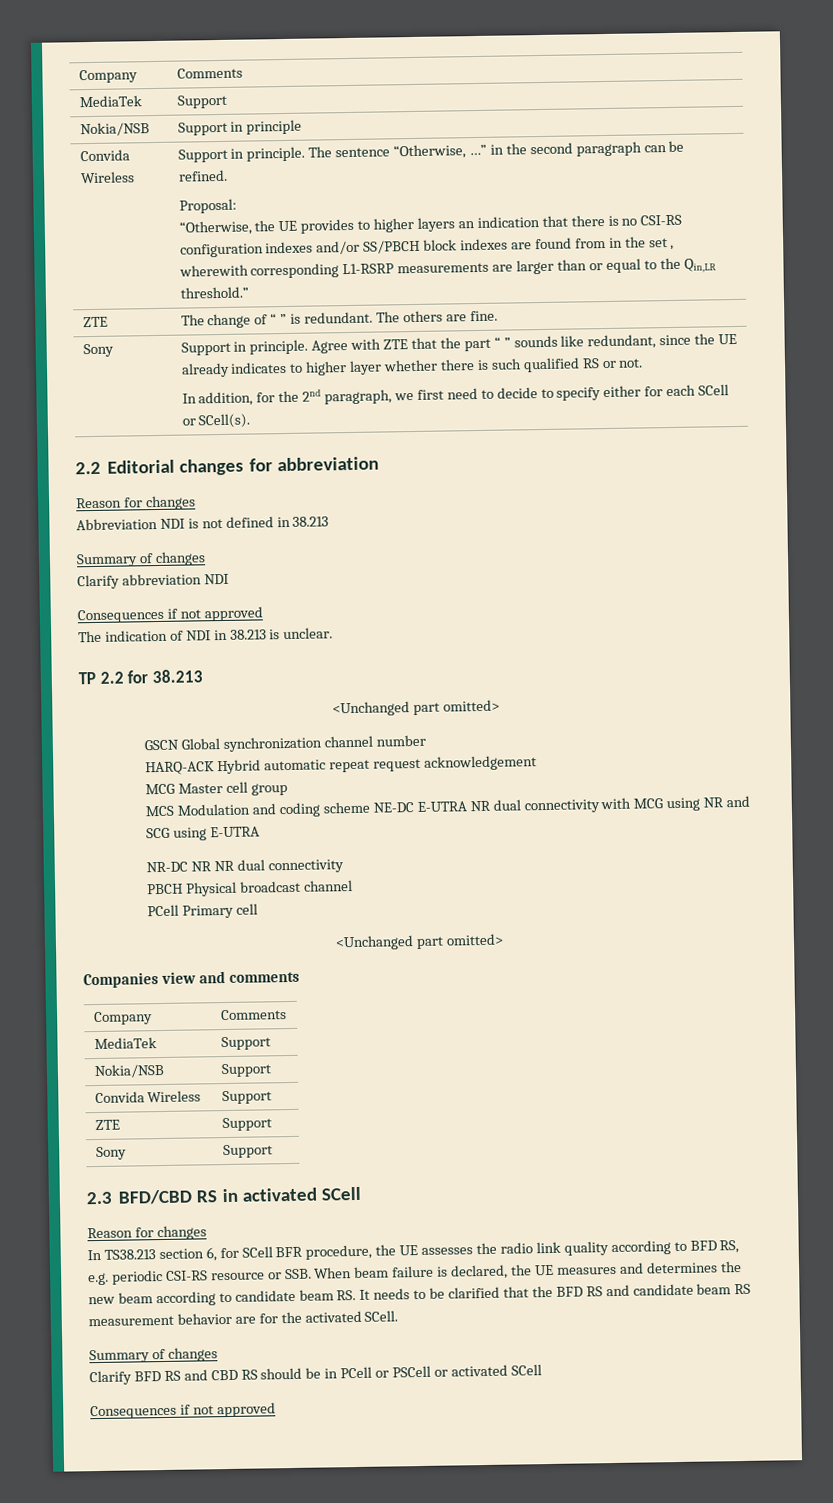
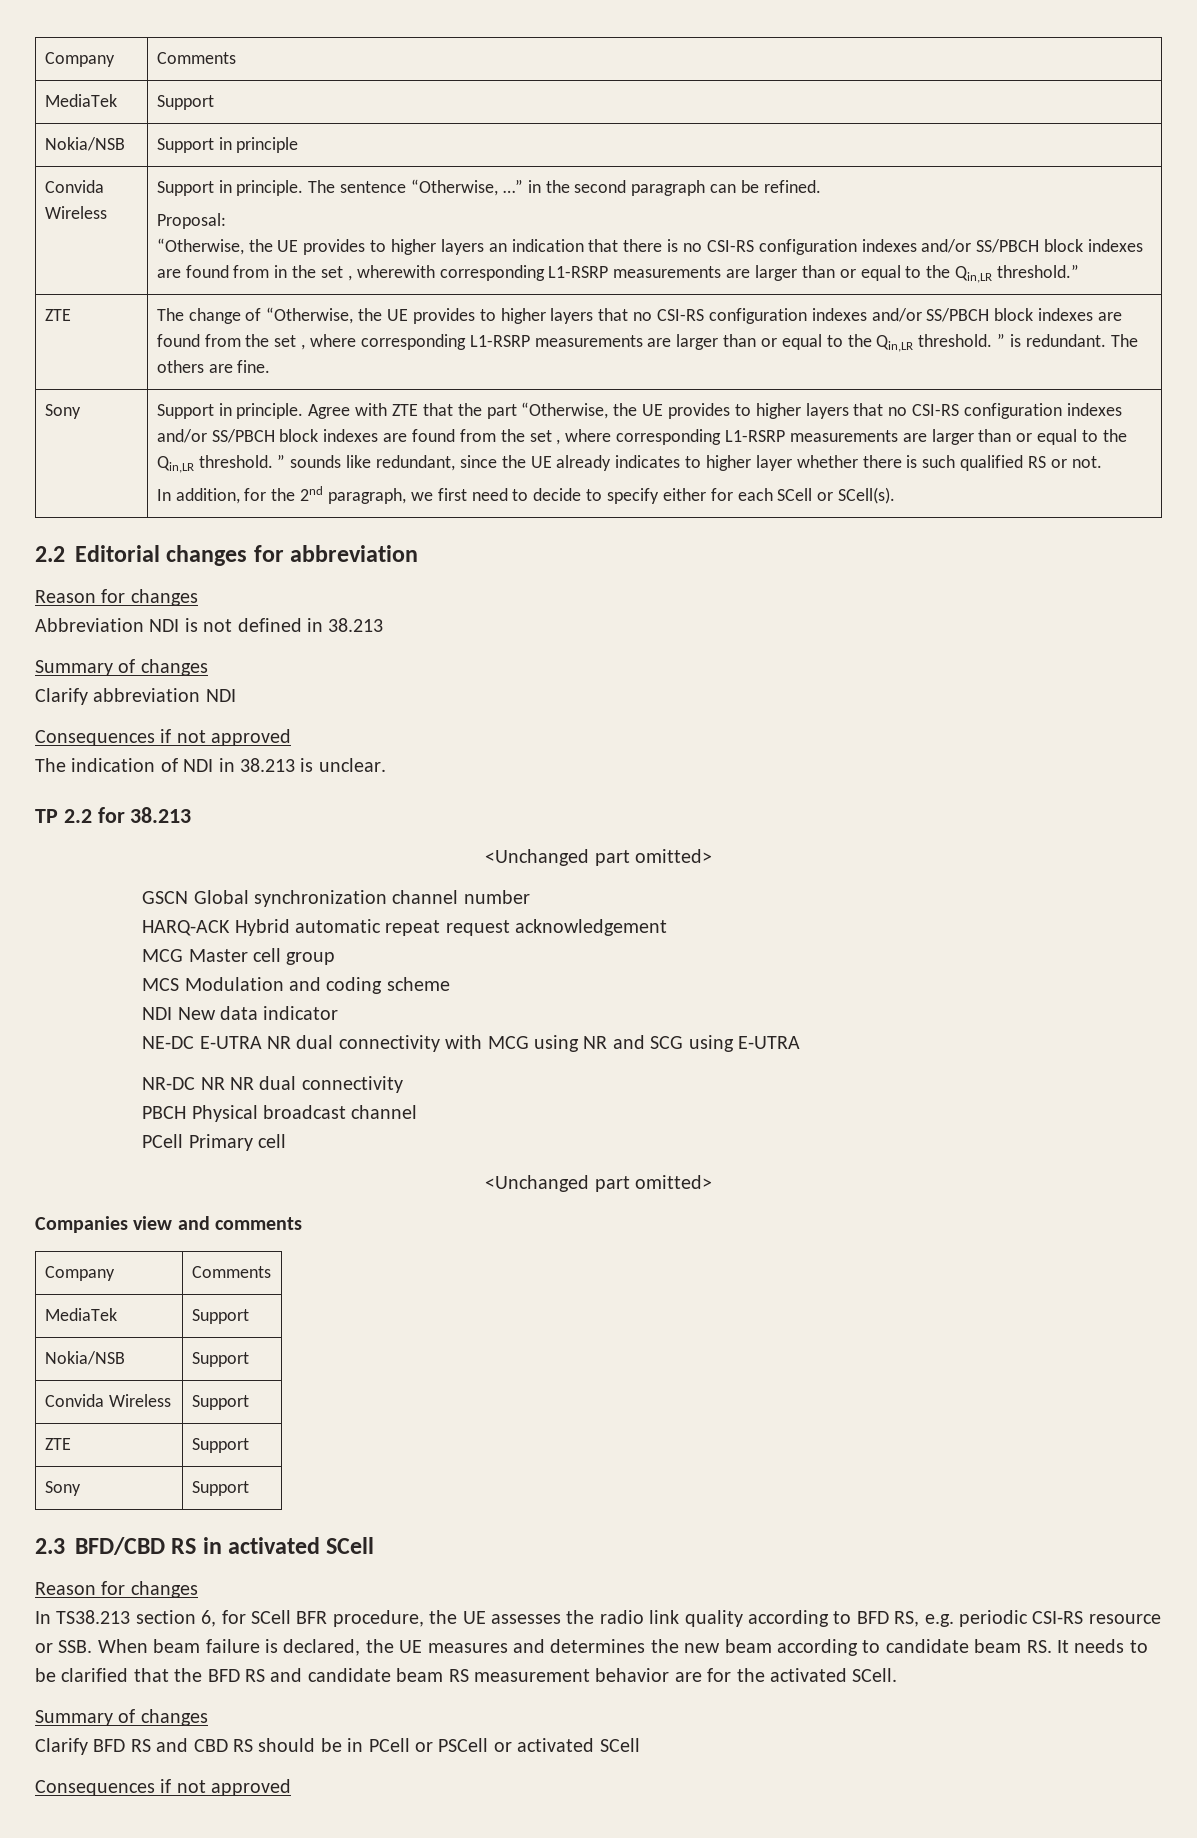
- The change of “ ” is redundant.
+ The change of “Otherwise, the UE provides to higher layers that no CSI-RS configuration indexes and/or SS/PBCH block indexes are found from the set , where corresponding L1-RSRP measurements are larger than or equal to the Qin,LR threshold. ” is redundant.
- Agree with ZTE that the part “ ” sounds like redundant, since the UE already indicates to higher layer whether there is such qualified RS or not.
+ Agree with ZTE that the part “Otherwise, the UE provides to higher layers that no CSI-RS configuration indexes and/or SS/PBCH block indexes are found from the set , where corresponding L1-RSRP measurements are larger than or equal to the Qin,LR threshold. ” sounds like redundant, since the UE already indicates to higher layer whether there is such qualified RS or not.
- MCS Modulation and coding scheme NE-DC E-UTRA NR dual connectivity with MCG using NR and SCG using E-UTRA
+ MCS Modulation and coding scheme
+ NDI New data indicator
+ NE-DC E-UTRA NR dual connectivity with MCG using NR and SCG using E-UTRA

